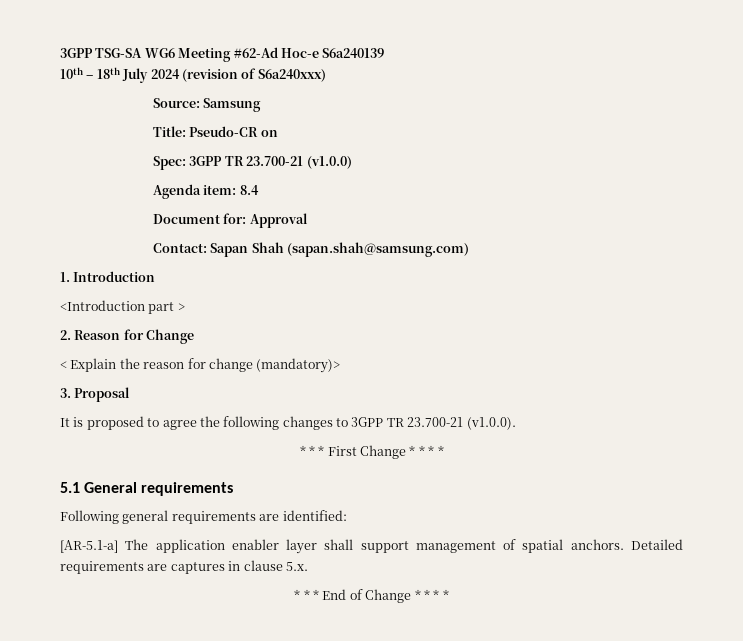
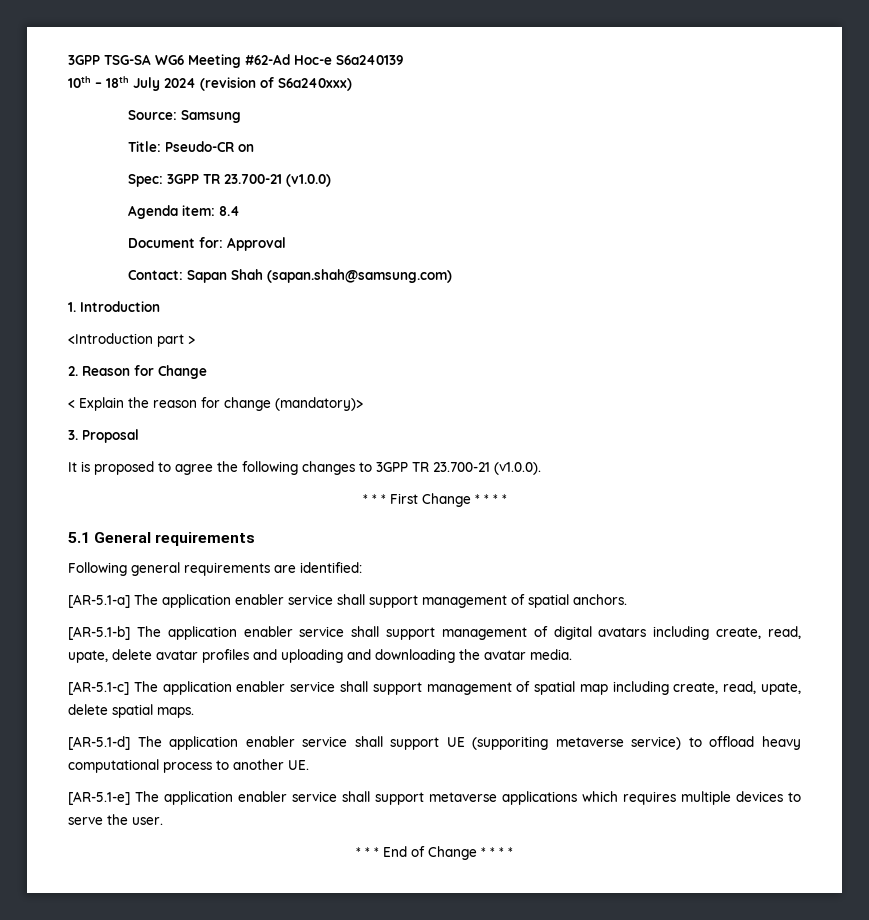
- [AR-5.1-a] The application enabler layer shall support management of spatial anchors. Detailed requirements are captures in clause 5.x.
+ [AR-5.1-a] The application enabler service shall support management of spatial anchors.
+ [AR-5.1-b] The application enabler service shall support management of digital avatars including create, read, upate, delete avatar profiles and uploading and downloading the avatar media.
+ [AR-5.1-c] The application enabler service shall support management of spatial map including create, read, upate, delete spatial maps.
+ [AR-5.1-d] The application enabler service shall support UE (supporiting metaverse service) to offload heavy computational process to another UE.
+ [AR-5.1-e] The application enabler service shall support metaverse applications which requires multiple devices to serve the user.

